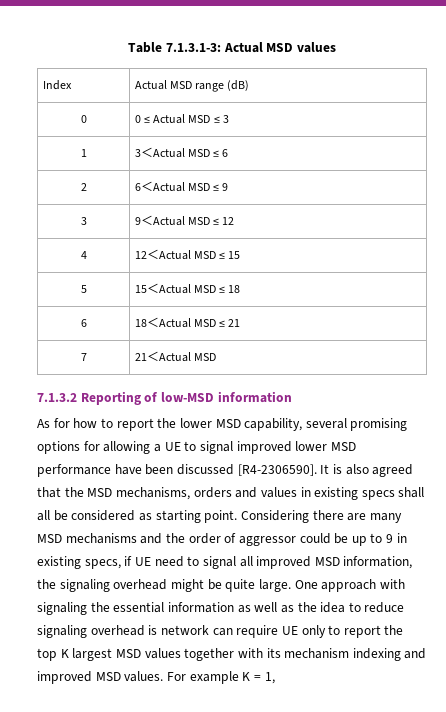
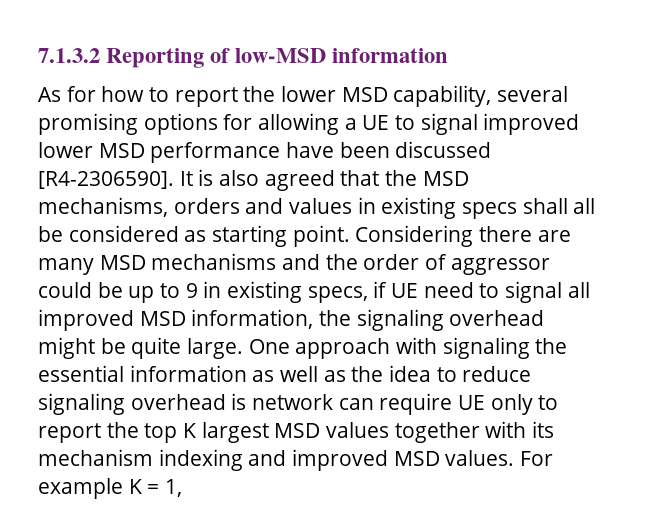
- Table 7.1.3.1-3: Actual MSD values
- Index | Actual MSD range (dB)
- 0 | 0 ≤ Actual MSD ≤ 3
- 1 | 3＜Actual MSD ≤ 6
- 2 | 6＜Actual MSD ≤ 9
- 3 | 9＜Actual MSD ≤ 12
- 4 | 12＜Actual MSD ≤ 15
- 5 | 15＜Actual MSD ≤ 18
- 6 | 18＜Actual MSD ≤ 21
- 7 | 21＜Actual MSD

